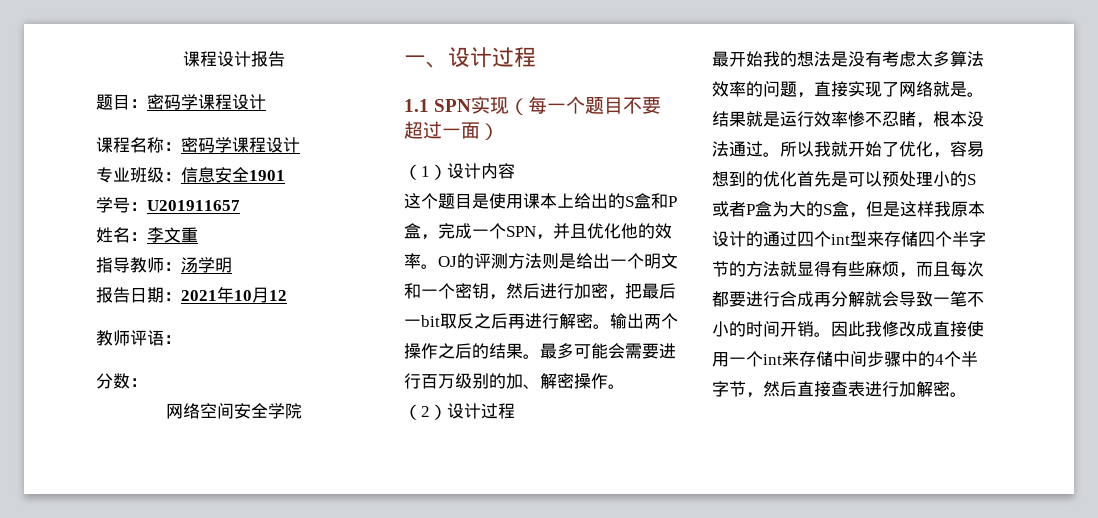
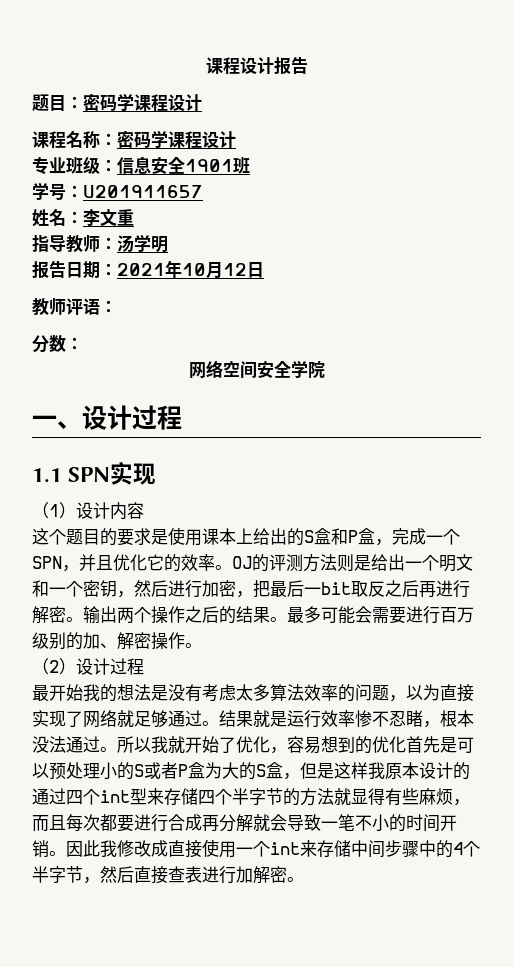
- 专业班级：信息安全1901
+ 专业班级：信息安全1901班
- 报告日期：2021年10月12
+ 报告日期：2021年10月12日
- 1.1 SPN实现（每一个题目不要超过一面）
+ 1.1 SPN实现
- 这个题目是使用课本上给出的S盒和P盒，完成一个SPN，并且优化他的效率。
+ 这个题目的要求是使用课本上给出的S盒和P盒，完成一个SPN，并且优化它的效率。
- 最开始我的想法是没有考虑太多算法效率的问题，直接实现了网络就是。
+ 最开始我的想法是没有考虑太多算法效率的问题，以为直接实现了网络就足够通过。

